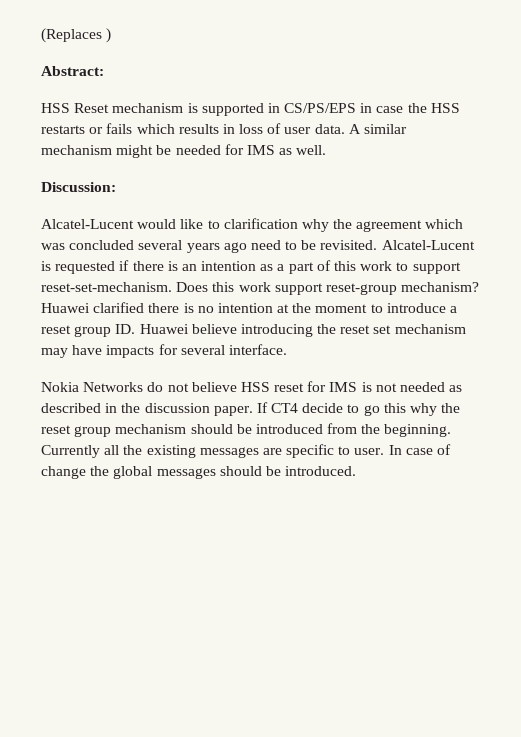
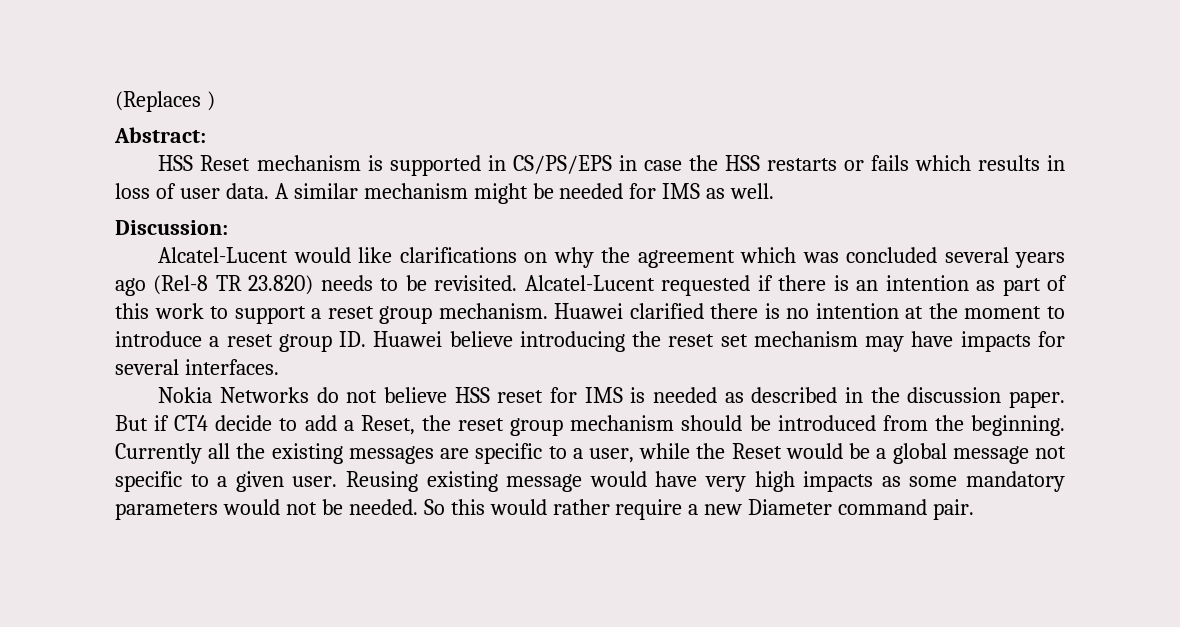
- Alcatel-Lucent would like to clarification why the agreement which was concluded several years ago need to be revisited.
+ Alcatel-Lucent would like clarifications on why the agreement which was concluded several years ago (Rel-8 TR 23.820) needs to be revisited.
- Alcatel-Lucent is requested if there is an intention as a part of this work to support reset-set-mechanism. Does this work support reset-group mechanism?
+ Alcatel-Lucent requested if there is an intention as part of this work to support a reset group mechanism.
- Huawei clarified there is no intention at the moment to introduce a reset group ID. Huawei believe introducing the reset set mechanism may have impacts for several interface.
+ Huawei clarified there is no intention at the moment to introduce a reset group ID. Huawei believe introducing the reset set mechanism may have impacts for several interfaces.
- Nokia Networks do not believe HSS reset for IMS is not needed as described in the discussion paper.
+ Nokia Networks do not believe HSS reset for IMS is needed as described in the discussion paper.
- If CT4 decide to go this why the reset group mechanism should be introduced from the beginning.
+ But if CT4 decide to add a Reset, the reset group mechanism should be introduced from the beginning.
- Currently all the existing messages are specific to user. In case of change the global messages should be introduced.
+ Currently all the existing messages are specific to a user, while the Reset would be a global message not specific to a given user. Reusing existing message would have very high impacts as some mandatory parameters would not be needed. So this would rather require a new Diameter command pair.

